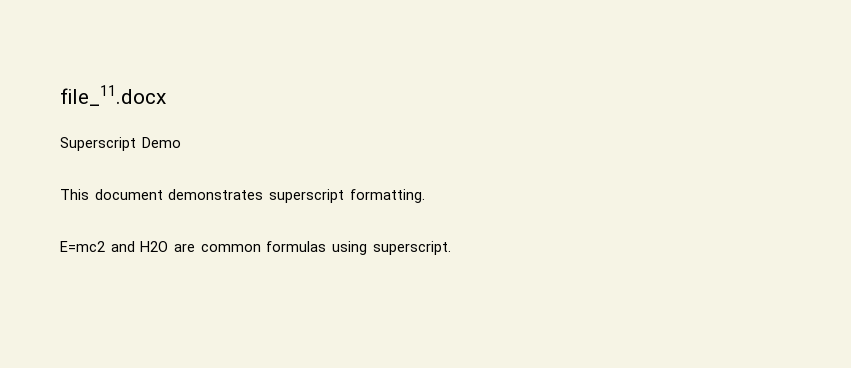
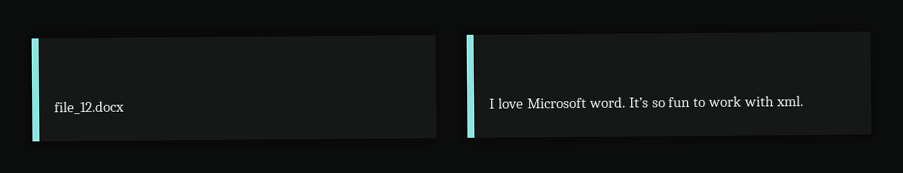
- file_11.docx
- Superscript Demo
- This document demonstrates superscript formatting.
- E=mc2 and H2O are common formulas using superscript.
+ file_12.docx
+ I love Microsoft word. It’s so fun to work with xml.

